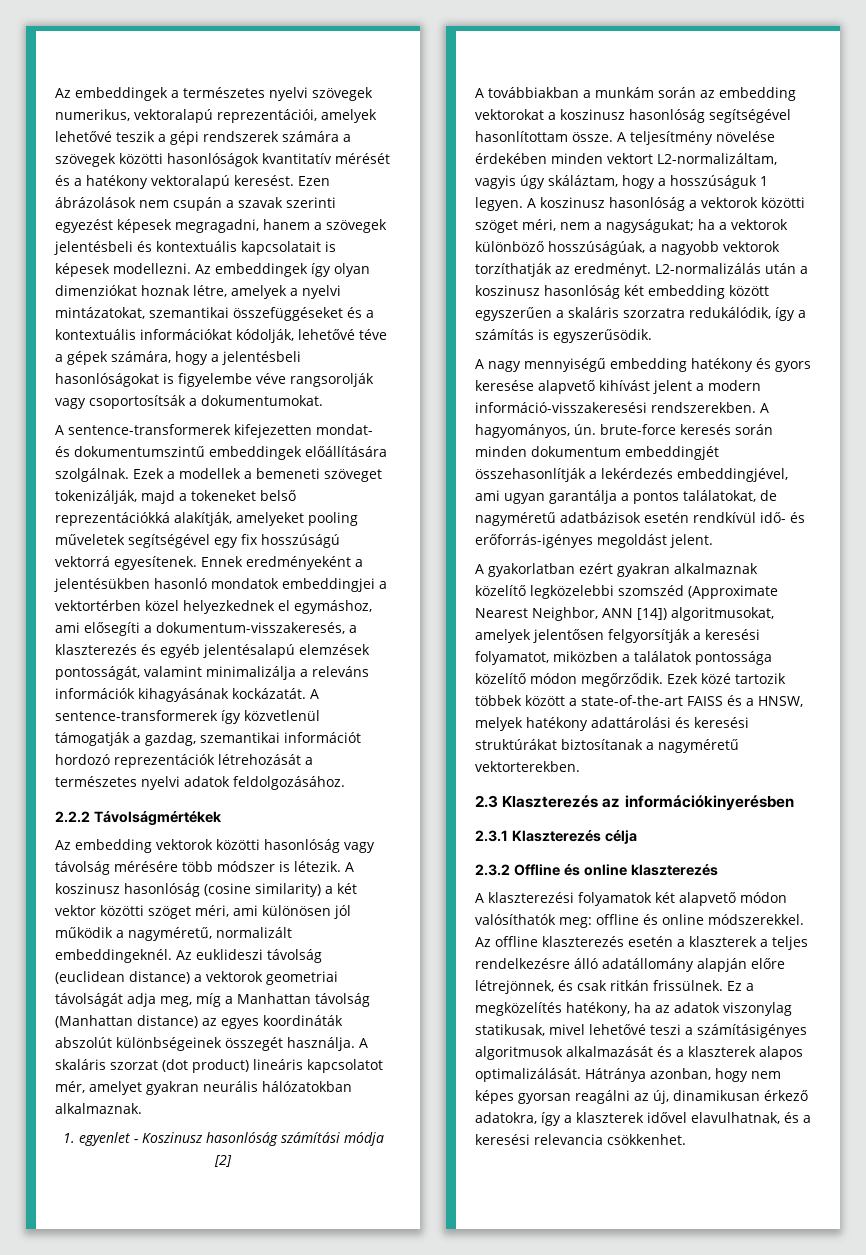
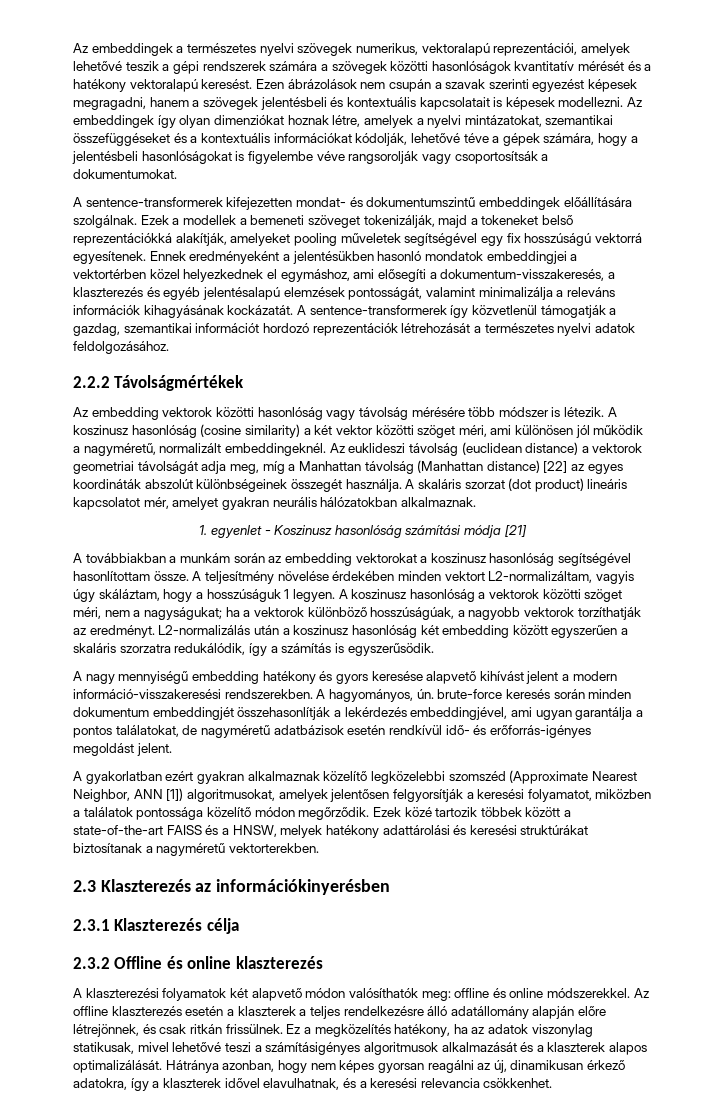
- Az euklideszi távolság (euclidean distance) a vektorok geometriai távolságát adja meg, míg a Manhattan távolság (Manhattan distance) az egyes koordináták abszolút különbségeinek összegét használja.
+ Az euklideszi távolság (euclidean distance) a vektorok geometriai távolságát adja meg, míg a Manhattan távolság (Manhattan distance) [22] az egyes koordináták abszolút különbségeinek összegét használja.
- 1. egyenlet - Koszinusz hasonlóság számítási módja [2]
+ 1. egyenlet - Koszinusz hasonlóság számítási módja [21]
- A gyakorlatban ezért gyakran alkalmaznak közelítő legközelebbi szomszéd (Approximate Nearest Neighbor, ANN [14]) algoritmusokat, amelyek jelentősen felgyorsítják a keresési folyamatot, miközben a találatok pontossága közelítő módon megőrződik.
+ A gyakorlatban ezért gyakran alkalmaznak közelítő legközelebbi szomszéd (Approximate Nearest Neighbor, ANN [1]) algoritmusokat, amelyek jelentősen felgyorsítják a keresési folyamatot, miközben a találatok pontossága közelítő módon megőrződik.

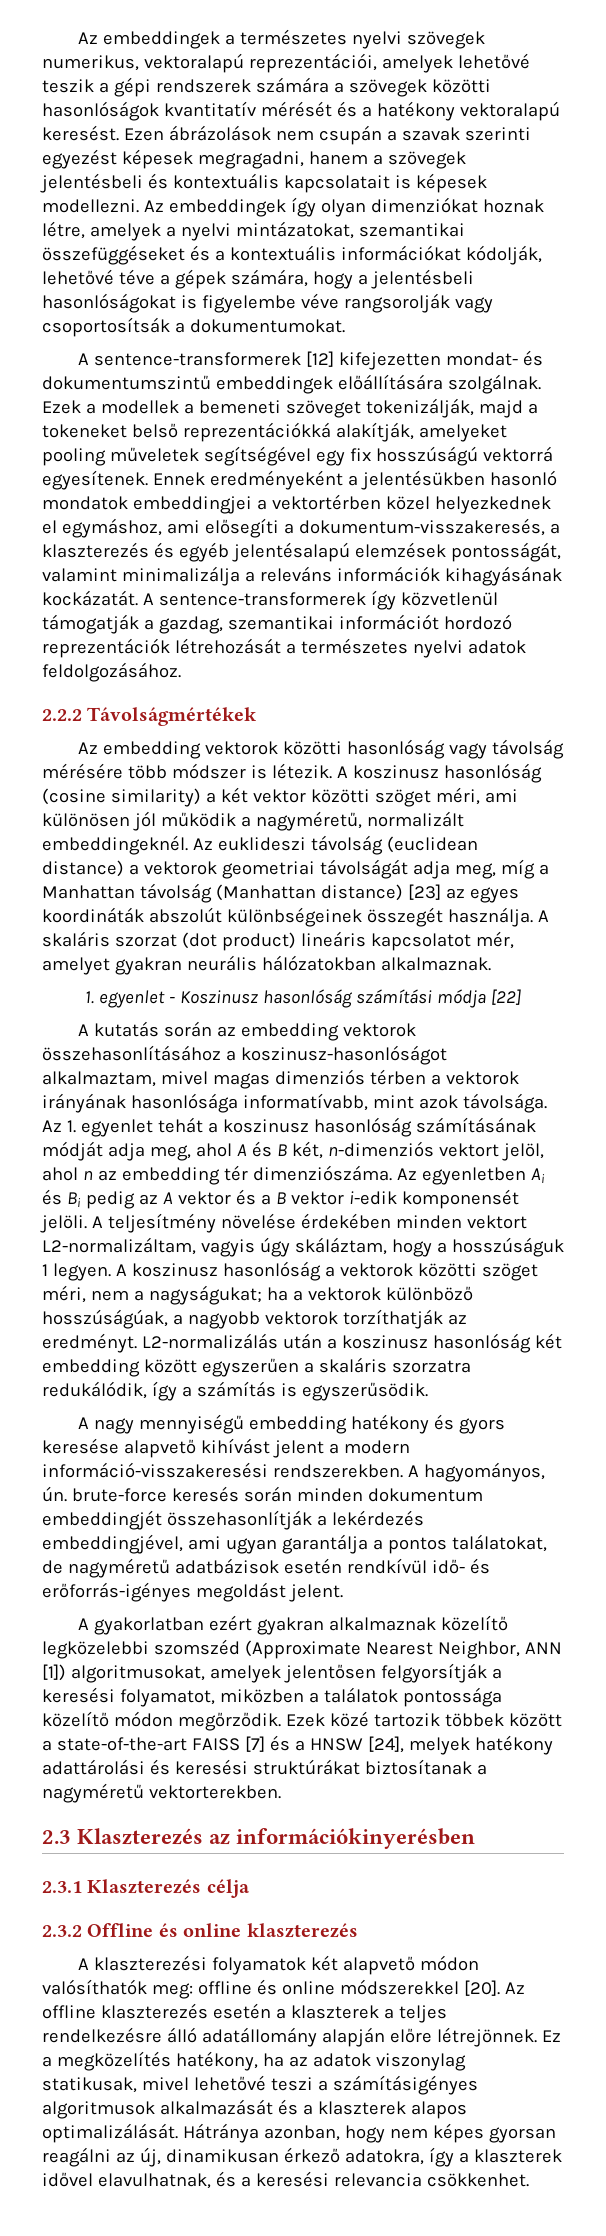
- A sentence-transformerek kifejezetten mondat- és dokumentumszintű embeddingek előállítására szolgálnak.
+ A sentence-transformerek [12] kifejezetten mondat- és dokumentumszintű embeddingek előállítására szolgálnak.
- Az euklideszi távolság (euclidean distance) a vektorok geometriai távolságát adja meg, míg a Manhattan távolság (Manhattan distance) [22] az egyes koordináták abszolút különbségeinek összegét használja.
+ Az euklideszi távolság (euclidean distance) a vektorok geometriai távolságát adja meg, míg a Manhattan távolság (Manhattan distance) [23] az egyes koordináták abszolút különbségeinek összegét használja.
- 1. egyenlet - Koszinusz hasonlóság számítási módja [21]
- A továbbiakban a munkám során az embedding vektorokat a koszinusz hasonlóság segítségével hasonlítottam össze.
+ 1. egyenlet - Koszinusz hasonlóság számítási módja [22]
+ A kutatás során az embedding vektorok összehasonlításához a koszinusz-hasonlóságot alkalmaztam, mivel magas dimenziós térben a vektorok irányának hasonlósága informatívabb, mint azok távolsága. Az 1. egyenlet tehát a koszinusz hasonlóság számításának módját adja meg, ahol A és B két, n-dimenziós vektort jelöl, ahol n az embedding tér dimenziószáma. Az egyenletben Ai és Bi pedig az A vektor és a B vektor i-edik komponensét jelöli.
- Ezek közé tartozik többek között a state-of-the-art FAISS és a HNSW, melyek hatékony adattárolási és keresési struktúrákat biztosítanak a nagyméretű vektorterekben.
+ Ezek közé tartozik többek között a state-of-the-art FAISS [7] és a HNSW [24], melyek hatékony adattárolási és keresési struktúrákat biztosítanak a nagyméretű vektorterekben.
- A klaszterezési folyamatok két alapvető módon valósíthatók meg: offline és online módszerekkel.
+ A klaszterezési folyamatok két alapvető módon valósíthatók meg: offline és online módszerekkel [20].
- Az offline klaszterezés esetén a klaszterek a teljes rendelkezésre álló adatállomány alapján előre létrejönnek, és csak ritkán frissülnek.
+ Az offline klaszterezés esetén a klaszterek a teljes rendelkezésre álló adatállomány alapján előre létrejönnek.

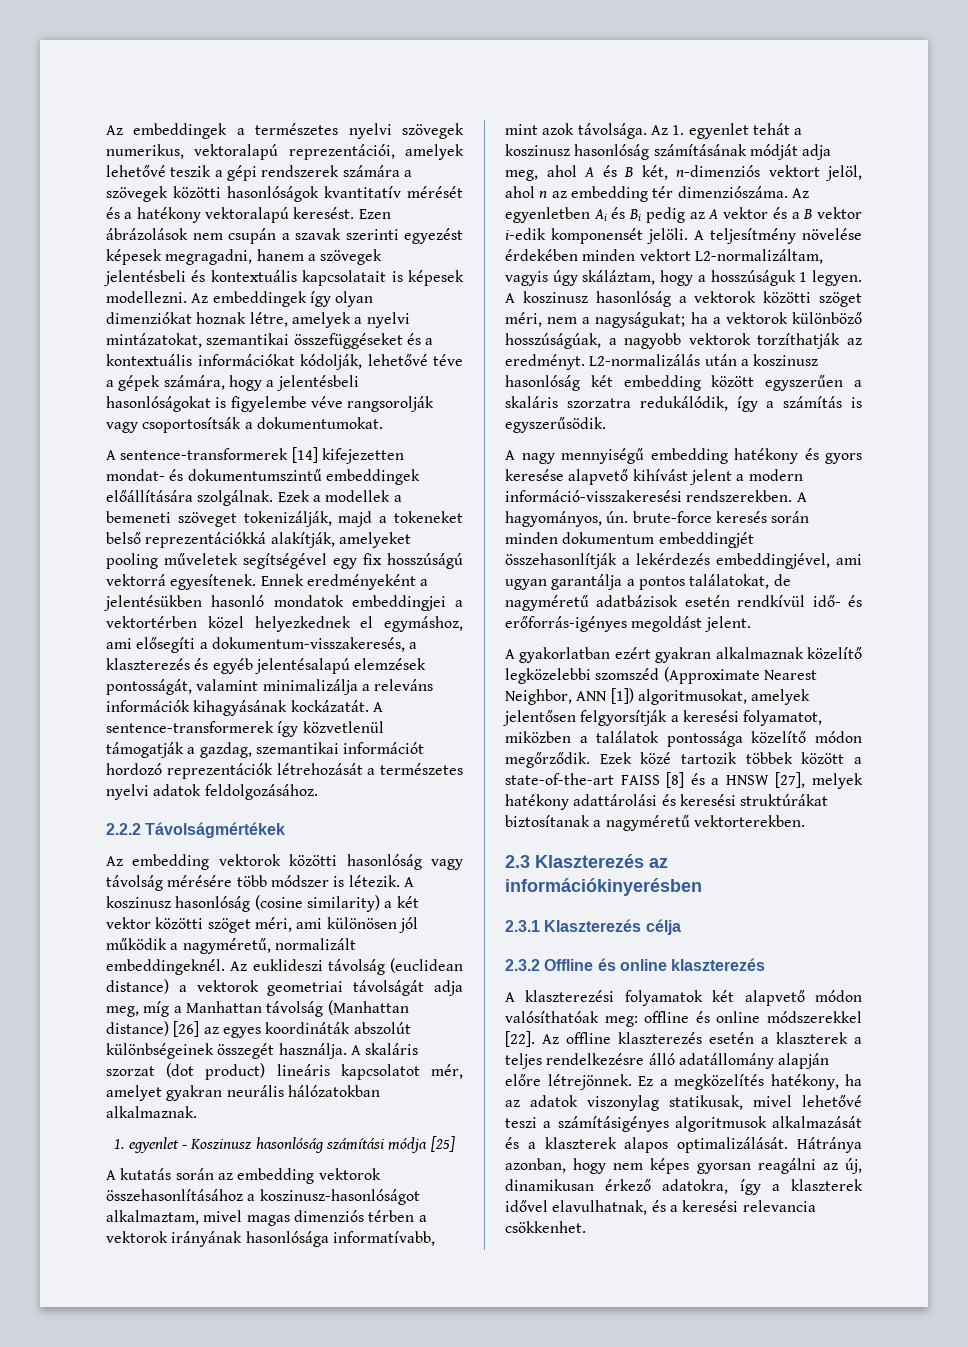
- A sentence-transformerek [12] kifejezetten mondat- és dokumentumszintű embeddingek előállítására szolgálnak.
+ A sentence-transformerek [14] kifejezetten mondat- és dokumentumszintű embeddingek előállítására szolgálnak.
- Az euklideszi távolság (euclidean distance) a vektorok geometriai távolságát adja meg, míg a Manhattan távolság (Manhattan distance) [23] az egyes koordináták abszolút különbségeinek összegét használja.
+ Az euklideszi távolság (euclidean distance) a vektorok geometriai távolságát adja meg, míg a Manhattan távolság (Manhattan distance) [26] az egyes koordináták abszolút különbségeinek összegét használja.
- 1. egyenlet - Koszinusz hasonlóság számítási módja [22]
+ 1. egyenlet - Koszinusz hasonlóság számítási módja [25]
- Ezek közé tartozik többek között a state-of-the-art FAISS [7] és a HNSW [24], melyek hatékony adattárolási és keresési struktúrákat biztosítanak a nagyméretű vektorterekben.
+ Ezek közé tartozik többek között a state-of-the-art FAISS [8] és a HNSW [27], melyek hatékony adattárolási és keresési struktúrákat biztosítanak a nagyméretű vektorterekben.
- A klaszterezési folyamatok két alapvető módon valósíthatók meg: offline és online módszerekkel [20].
+ A klaszterezési folyamatok két alapvető módon valósíthatóak meg: offline és online módszerekkel [22].

